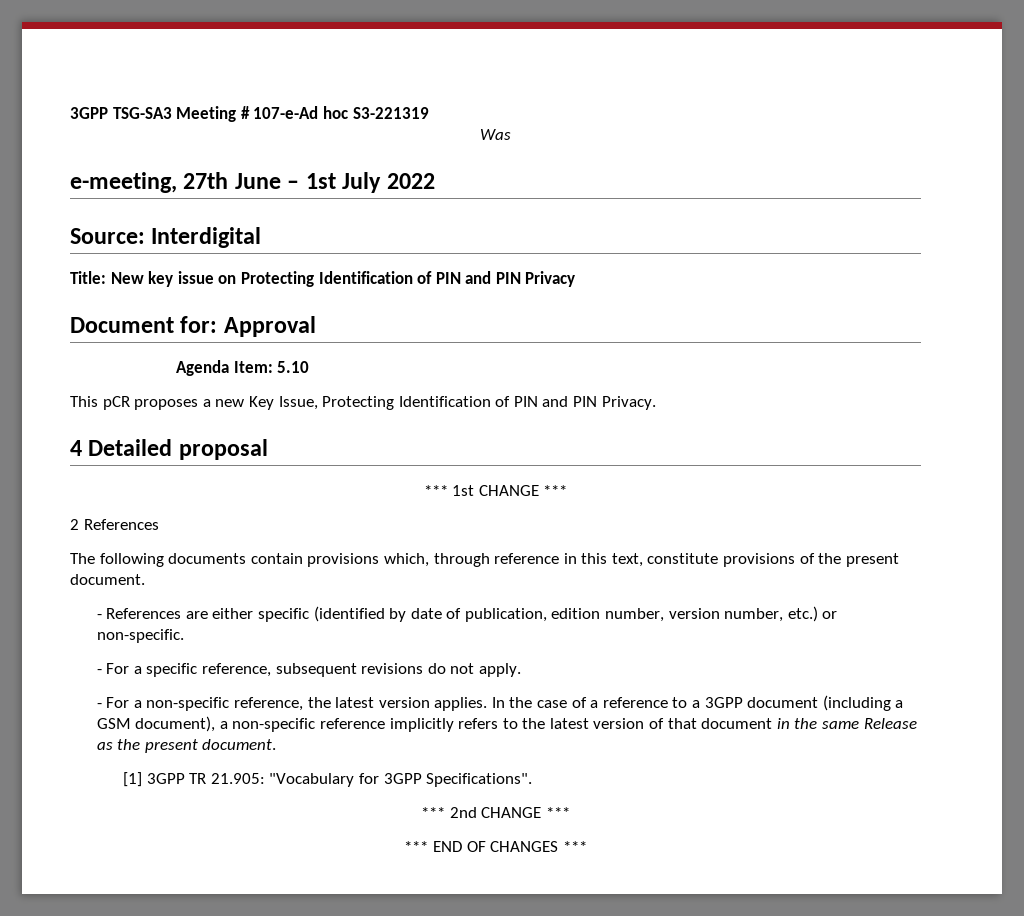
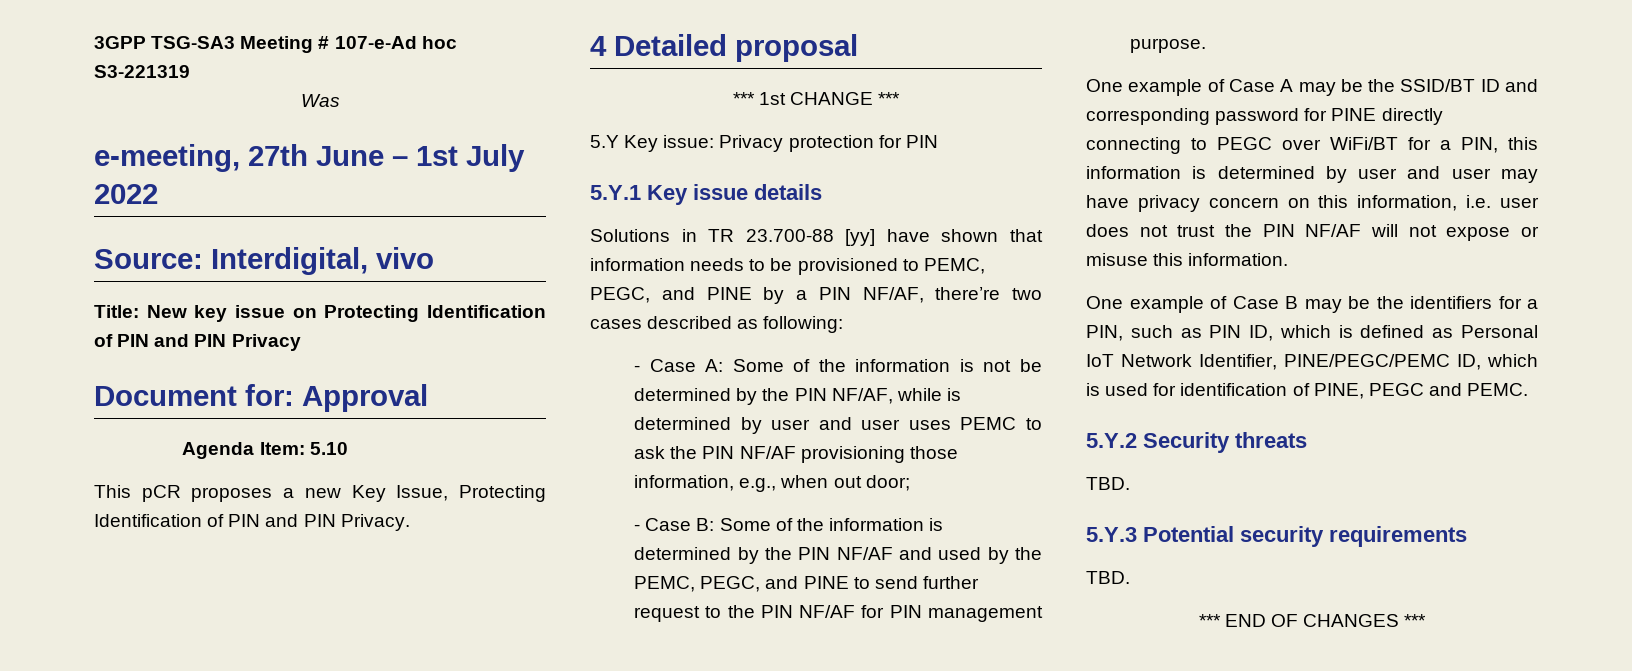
- Source: Interdigital
+ Source: Interdigital, vivo
- 2 References
- The following documents contain provisions which, through reference in this text, constitute provisions of the present document.
- - References are either specific (identified by date of publication, edition number, version number, etc.) or non-specific.
- - For a specific reference, subsequent revisions do not apply.
- - For a non-specific reference, the latest version applies. In the case of a reference to a 3GPP document (including a GSM document), a non-specific reference implicitly refers to the latest version of that document in the same Release as the present document.
- [1] 3GPP TR 21.905: "Vocabulary for 3GPP Specifications".
- *** 2nd CHANGE ***
+ 5.Y Key issue: Privacy protection for PIN
+ 5.Y.1 Key issue details
+ Solutions in TR 23.700-88 [yy] have shown that information needs to be provisioned to PEMC, PEGC, and PINE by a PIN NF/AF, there’re two cases described as following:
+ - Case A: Some of the information is not be determined by the PIN NF/AF, while is determined by user and user uses PEMC to ask the PIN NF/AF provisioning those information, e.g., when out door;
+ - Case B: Some of the information is determined by the PIN NF/AF and used by the PEMC, PEGC, and PINE to send further request to the PIN NF/AF for PIN management purpose.
+ One example of Case A may be the SSID/BT ID and corresponding password for PINE directly connecting to PEGC over WiFi/BT for a PIN, this information is determined by user and user may have privacy concern on this information, i.e. user does not trust the PIN NF/AF will not expose or misuse this information.
+ One example of Case B may be the identifiers for a PIN, such as PIN ID, which is defined as Personal IoT Network Identifier, PINE/PEGC/PEMC ID, which is used for identification of PINE, PEGC and PEMC.
+ 5.Y.2 Security threats
+ TBD.
+ 5.Y.3 Potential security requirements
+ TBD.

